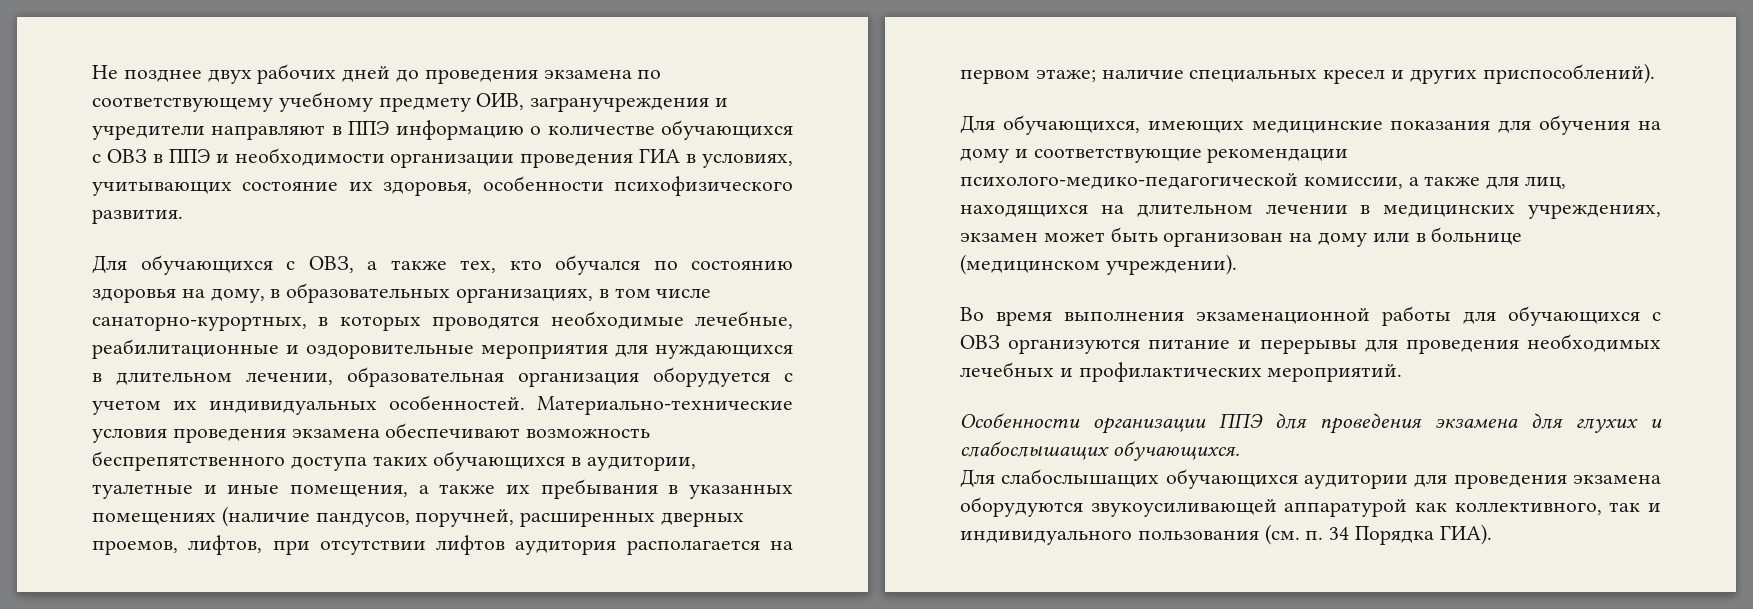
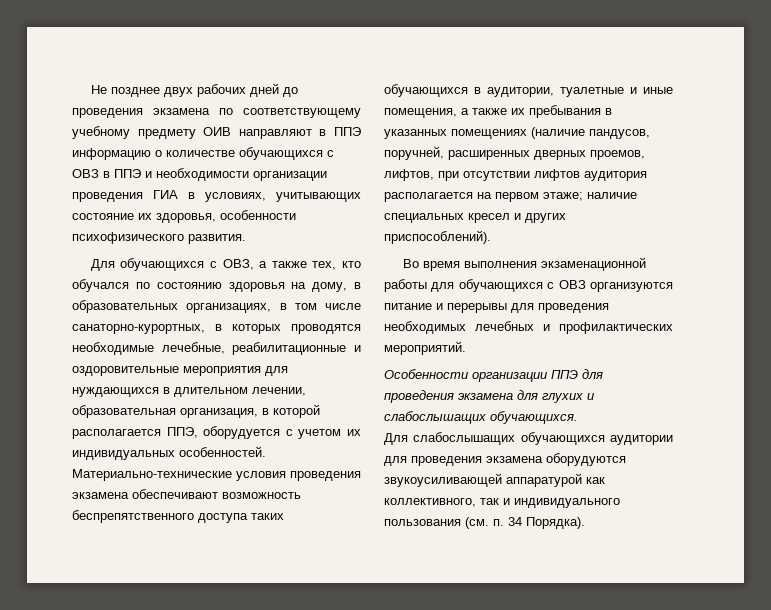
- Не позднее двух рабочих дней до проведения экзамена по соответствующему учебному предмету ОИВ, загранучреждения и учредители направляют в ППЭ информацию о количестве обучающихся с ОВЗ в ППЭ и необходимости организации проведения ГИА в условиях, учитывающих состояние их здоровья, особенности психофизического развития.
+ Не позднее двух рабочих дней до проведения экзамена по соответствующему учебному предмету ОИВ направляют в ППЭ информацию о количестве обучающихся с ОВЗ в ППЭ и необходимости организации проведения ГИА в условиях, учитывающих состояние их здоровья, особенности психофизического развития.
- Для обучающихся с ОВЗ, а также тех, кто обучался по состоянию здоровья на дому, в образовательных организациях, в том числе санаторно-курортных, в которых проводятся необходимые лечебные, реабилитационные и оздоровительные мероприятия для нуждающихся в длительном лечении, образовательная организация оборудуется с учетом их индивидуальных особенностей.
+ Для обучающихся с ОВЗ, а также тех, кто обучался по состоянию здоровья на дому, в образовательных организациях, в том числе санаторно-курортных, в которых проводятся необходимые лечебные, реабилитационные и оздоровительные мероприятия для нуждающихся в длительном лечении, образовательная организация, в которой располагается ППЭ, оборудуется с учетом их индивидуальных особенностей.
- Для обучающихся, имеющих медицинские показания для обучения на дому и соответствующие рекомендации психолого-медико-педагогической комиссии, а также для лиц, находящихся на длительном лечении в медицинских учреждениях, экзамен может быть организован на дому или в больнице (медицинском учреждении).
- Для слабослышащих обучающихся аудитории для проведения экзамена оборудуются звукоусиливающей аппаратурой как коллективного, так и индивидуального пользования (см. п. 34 Порядка ГИА).
+ Для слабослышащих обучающихся аудитории для проведения экзамена оборудуются звукоусиливающей аппаратурой как коллективного, так и индивидуального пользования (см. п. 34 Порядка).

